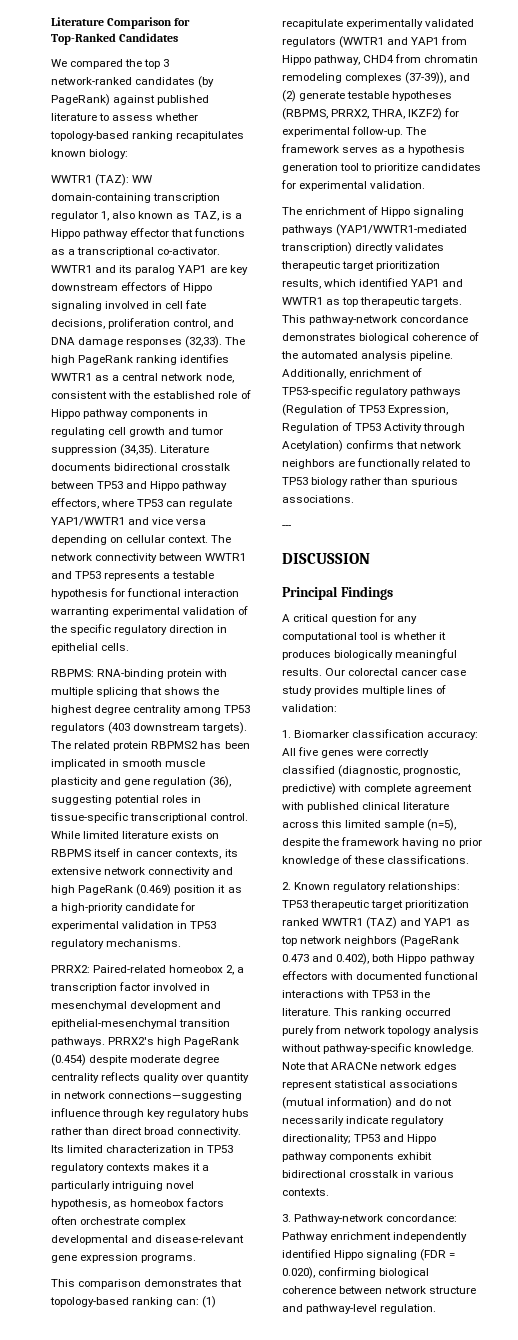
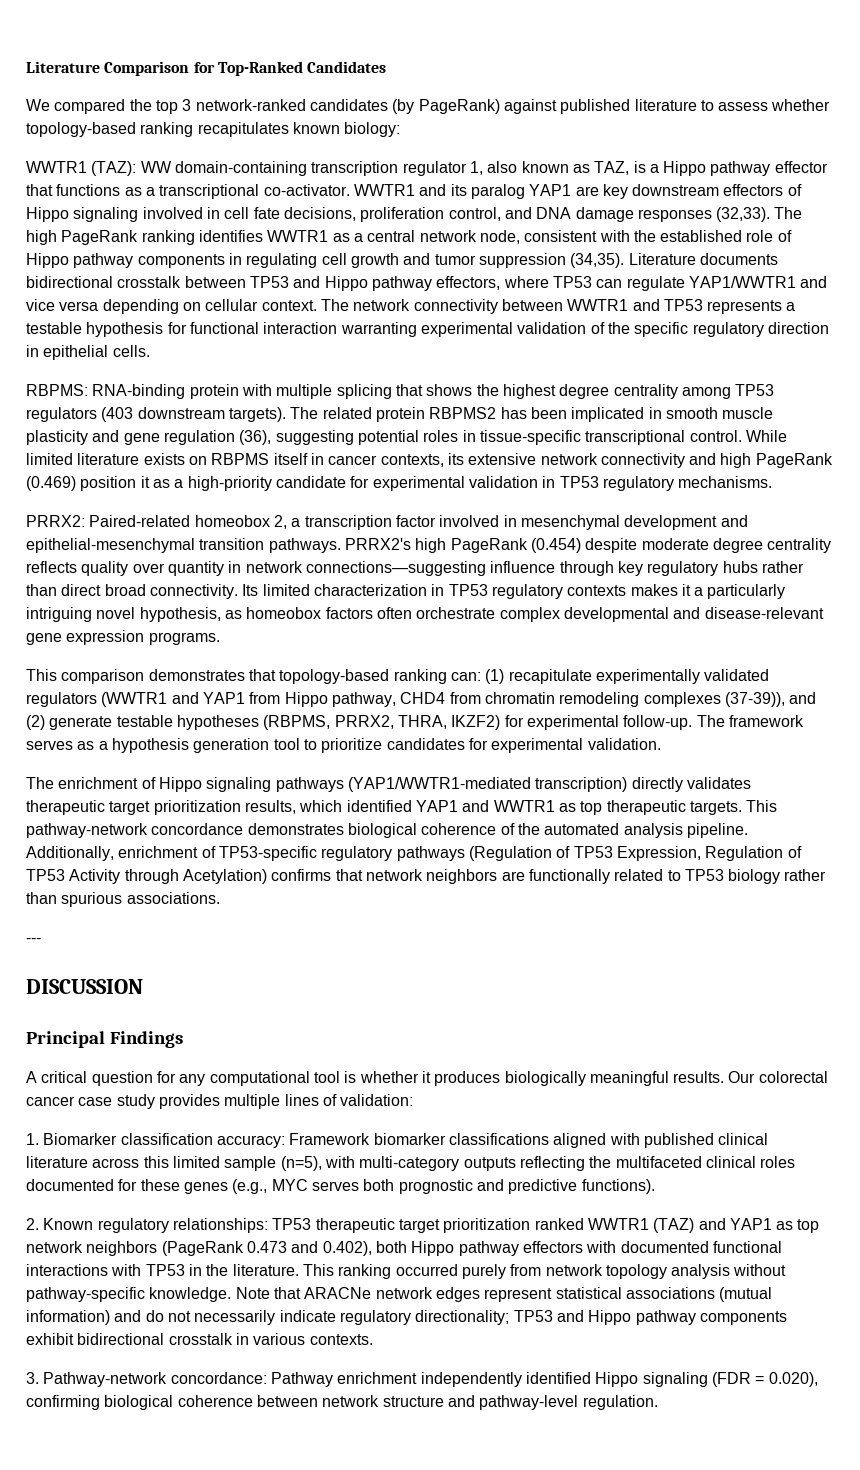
- 1. Biomarker classification accuracy: All five genes were correctly classified (diagnostic, prognostic, predictive) with complete agreement with published clinical literature across this limited sample (n=5), despite the framework having no prior knowledge of these classifications.
+ 1. Biomarker classification accuracy: Framework biomarker classifications aligned with published clinical literature across this limited sample (n=5), with multi-category outputs reflecting the multifaceted clinical roles documented for these genes (e.g., MYC serves both prognostic and predictive functions).

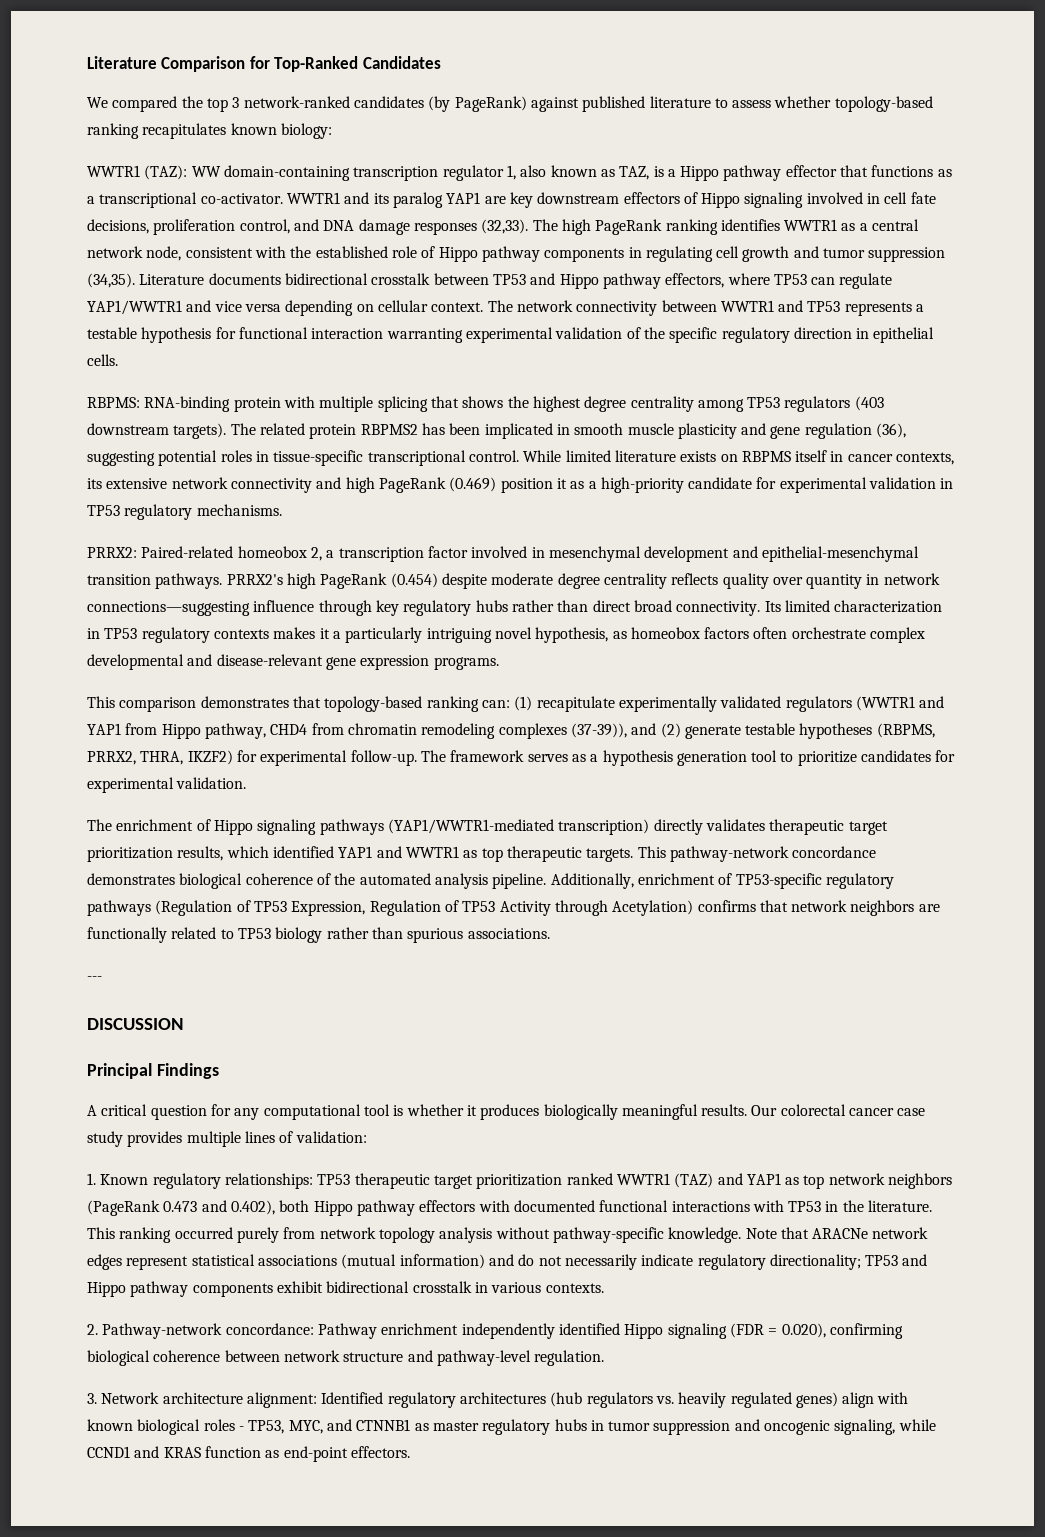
- 1. Biomarker classification accuracy: Framework biomarker classifications aligned with published clinical literature across this limited sample (n=5), with multi-category outputs reflecting the multifaceted clinical roles documented for these genes (e.g., MYC serves both prognostic and predictive functions).
- 2. Known regulatory relationships: TP53 therapeutic target prioritization ranked WWTR1 (TAZ) and YAP1 as top network neighbors (PageRank 0.473 and 0.402), both Hippo pathway effectors with documented functional interactions with TP53 in the literature.
+ 1. Known regulatory relationships: TP53 therapeutic target prioritization ranked WWTR1 (TAZ) and YAP1 as top network neighbors (PageRank 0.473 and 0.402), both Hippo pathway effectors with documented functional interactions with TP53 in the literature.
- 3. Pathway-network concordance: Pathway enrichment independently identified Hippo signaling (FDR = 0.020), confirming biological coherence between network structure and pathway-level regulation.
+ 2. Pathway-network concordance: Pathway enrichment independently identified Hippo signaling (FDR = 0.020), confirming biological coherence between network structure and pathway-level regulation.
+ 3. Network architecture alignment: Identified regulatory architectures (hub regulators vs. heavily regulated genes) align with known biological roles - TP53, MYC, and CTNNB1 as master regulatory hubs in tumor suppression and oncogenic signaling, while CCND1 and KRAS function as end-point effectors.

